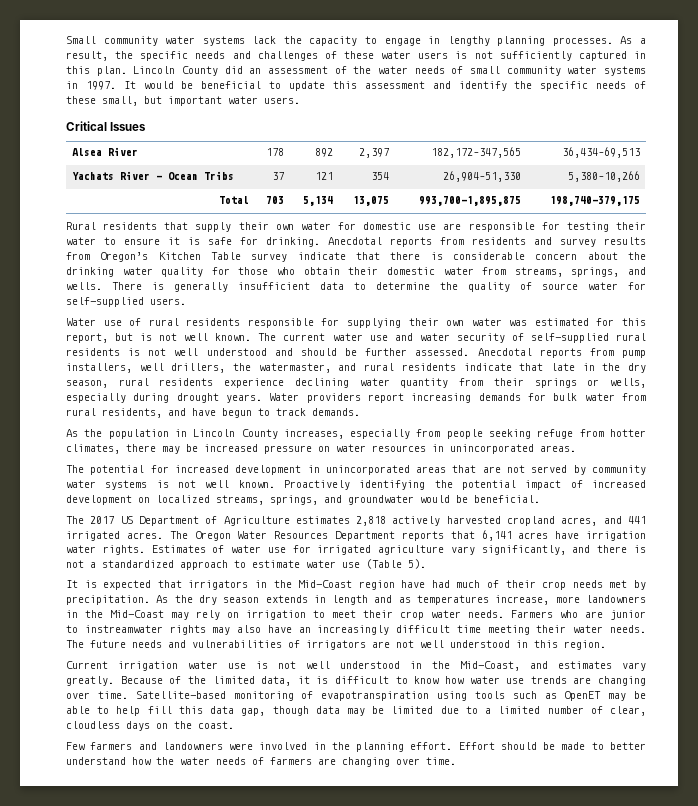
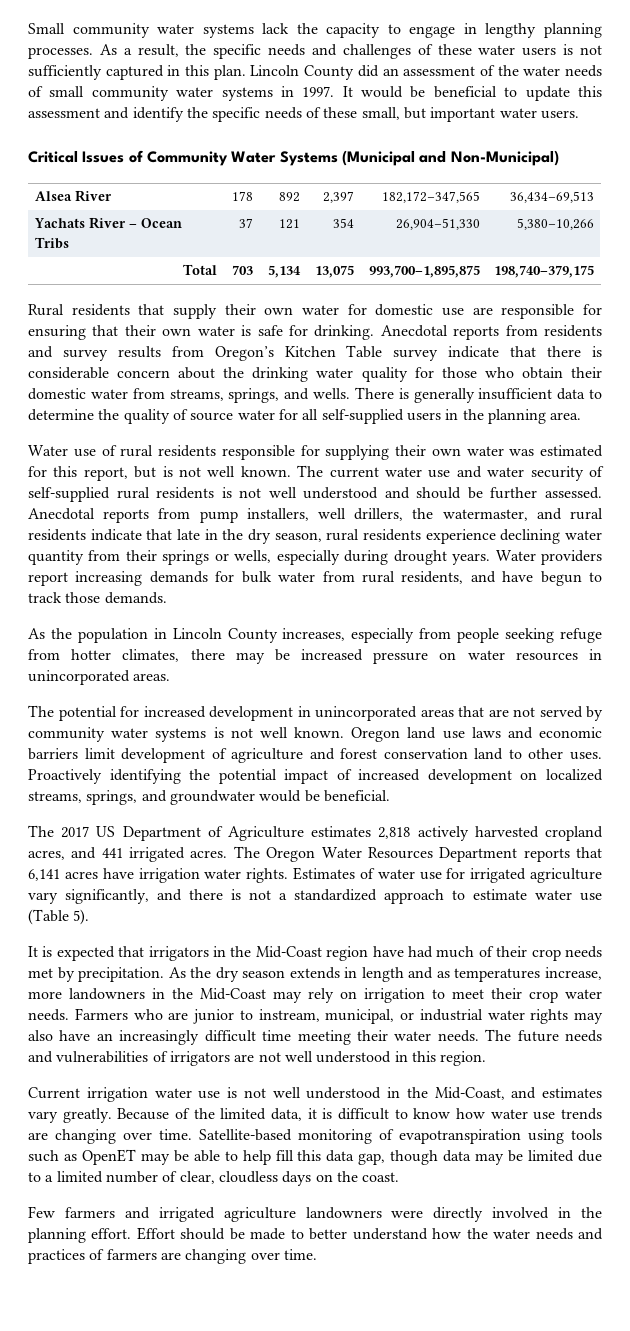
- Critical Issues
+ Critical Issues of Community Water Systems (Municipal and Non-Municipal)
- Rural residents that supply their own water for domestic use are responsible for testing their water to ensure it is safe for drinking.
+ Rural residents that supply their own water for domestic use are responsible for ensuring that their own water is safe for drinking.
- There is generally insufficient data to determine the quality of source water for self-supplied users.
+ There is generally insufficient data to determine the quality of source water for all self-supplied users in the planning area.
- Water providers report increasing demands for bulk water from rural residents, and have begun to track demands.
+ Water providers report increasing demands for bulk water from rural residents, and have begun to track those demands.
+ Oregon land use laws and economic barriers limit development of agriculture and forest conservation land to other uses.
- Farmers who are junior to instreamwater rights may also have an increasingly difficult time meeting their water needs.
+ Farmers who are junior to instream, municipal, or industrial water rights may also have an increasingly difficult time meeting their water needs.
- Few farmers and landowners were involved in the planning effort.
+ Few farmers and irrigated agriculture landowners were directly involved in the planning effort.
- Effort should be made to better understand how the water needs of farmers are changing over time.
+ Effort should be made to better understand how the water needs and practices of farmers are changing over time.

